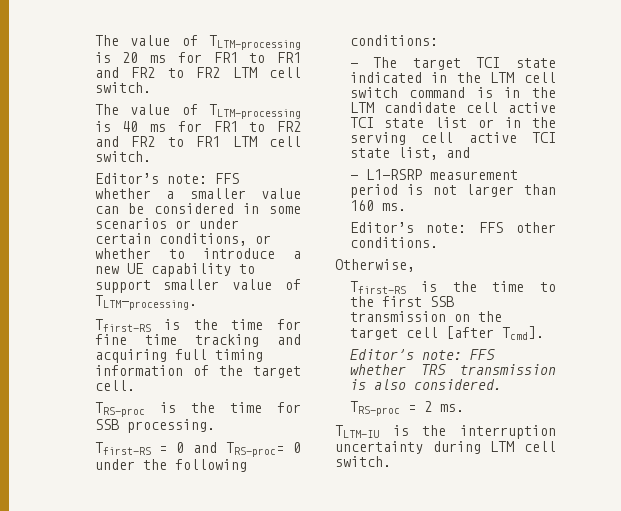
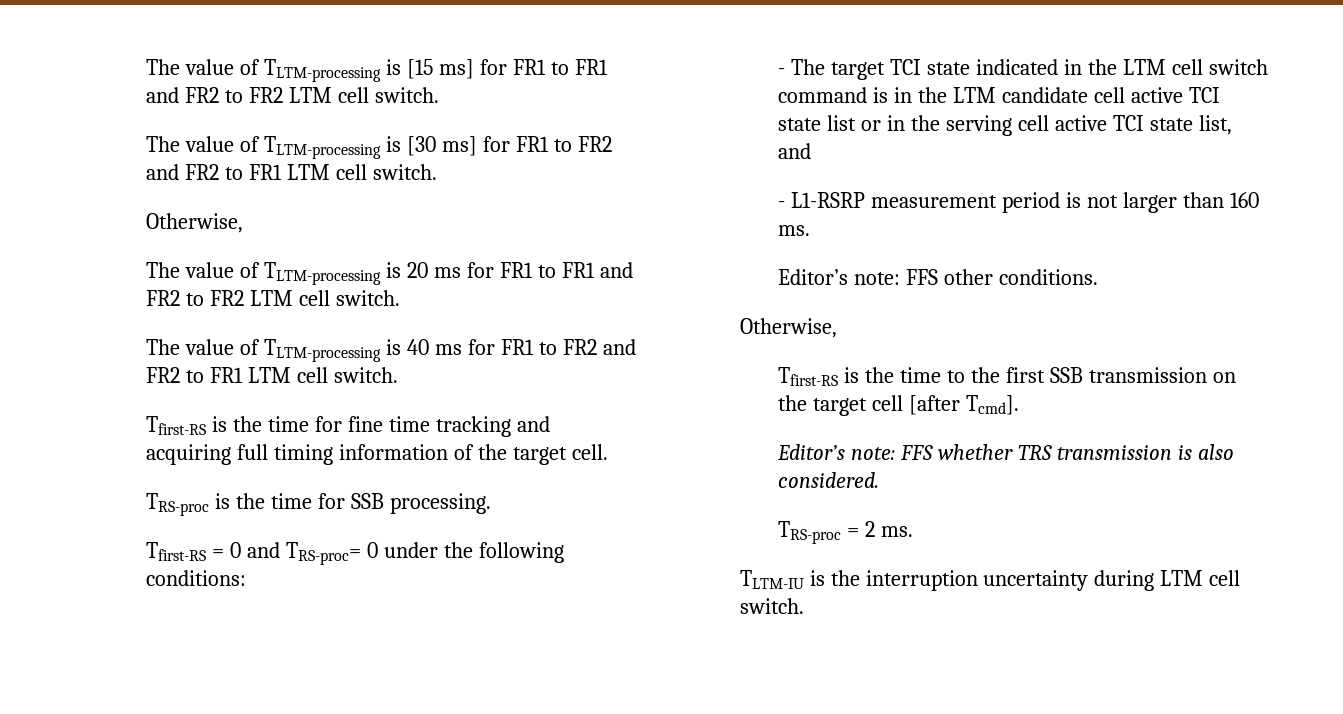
+ The value of TLTM-processing is [15 ms] for FR1 to FR1 and FR2 to FR2 LTM cell switch.
+ The value of TLTM-processing is [30 ms] for FR1 to FR2 and FR2 to FR1 LTM cell switch.
+ Otherwise,
- Editor’s note: FFS whether a smaller value can be considered in some scenarios or under certain conditions, or whether to introduce a new UE capability to support smaller value of TLTM-processing.

